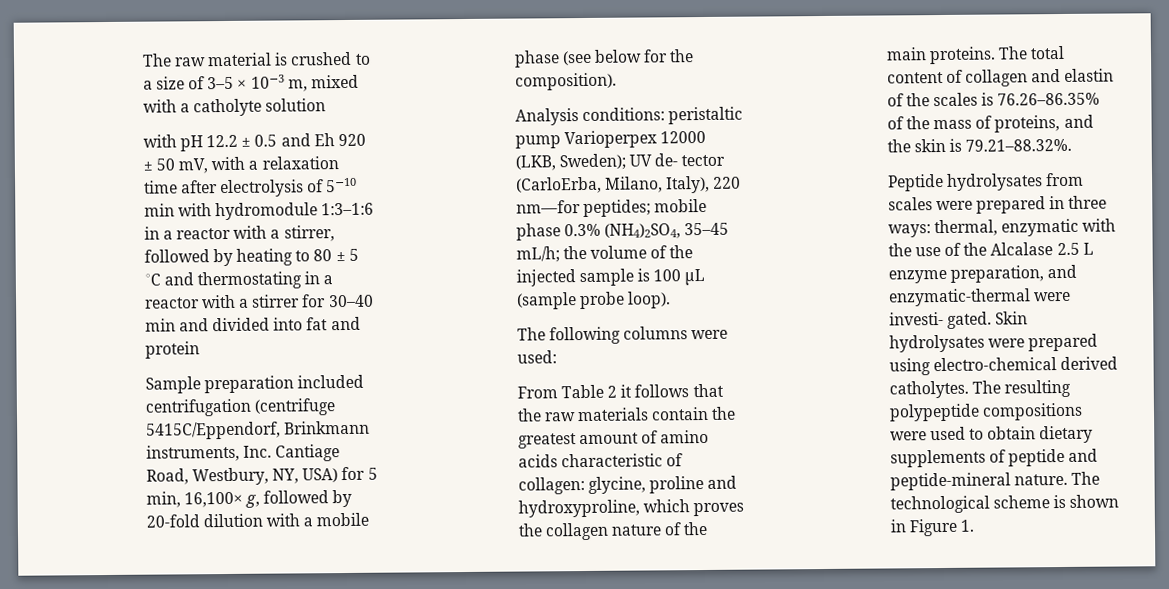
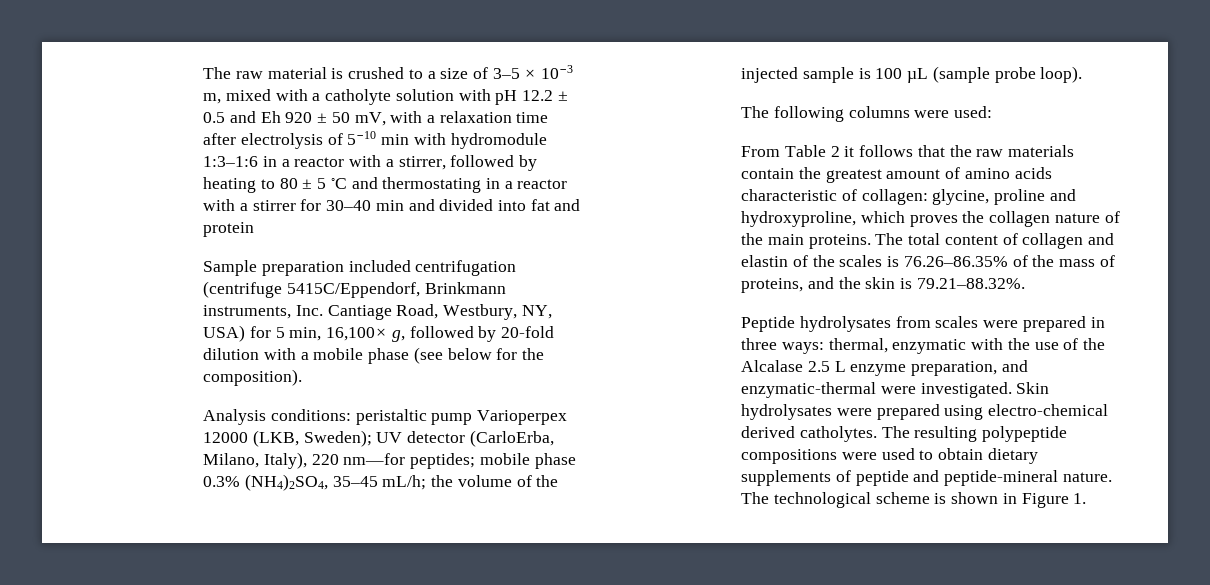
- The raw material is crushed to a size of 3–5 × 10−3 m, mixed with a catholyte solution
- with pH 12.2 ± 0.5 and Eh 920 ± 50 mV, with a relaxation time after electrolysis of 5−10 min with hydromodule 1:3–1:6 in a reactor with a stirrer, followed by heating to 80 ± 5 ◦C and thermostating in a reactor with a stirrer for 30–40 min and divided into fat and protein
+ The raw material is crushed to a size of 3–5 × 10−3 m, mixed with a catholyte solution with pH 12.2 ± 0.5 and Eh 920 ± 50 mV, with a relaxation time after electrolysis of 5−10 min with hydromodule 1:3–1:6 in a reactor with a stirrer, followed by heating to 80 ± 5 ◦C and thermostating in a reactor with a stirrer for 30–40 min and divided into fat and protein
- Analysis conditions: peristaltic pump Varioperpex 12000 (LKB, Sweden); UV de- tector (CarloErba, Milano, Italy), 220 nm—for peptides; mobile phase 0.3% (NH4)2SO4, 35–45 mL/h; the volume of the injected sample is 100 µL (sample probe loop).
+ Analysis conditions: peristaltic pump Varioperpex 12000 (LKB, Sweden); UV detector (CarloErba, Milano, Italy), 220 nm—for peptides; mobile phase 0.3% (NH4)2SO4, 35–45 mL/h; the volume of the injected sample is 100 µL (sample probe loop).
- Peptide hydrolysates from scales were prepared in three ways: thermal, enzymatic with the use of the Alcalase 2.5 L enzyme preparation, and enzymatic-thermal were investi- gated.
+ Peptide hydrolysates from scales were prepared in three ways: thermal, enzymatic with the use of the Alcalase 2.5 L enzyme preparation, and enzymatic-thermal were investigated.

